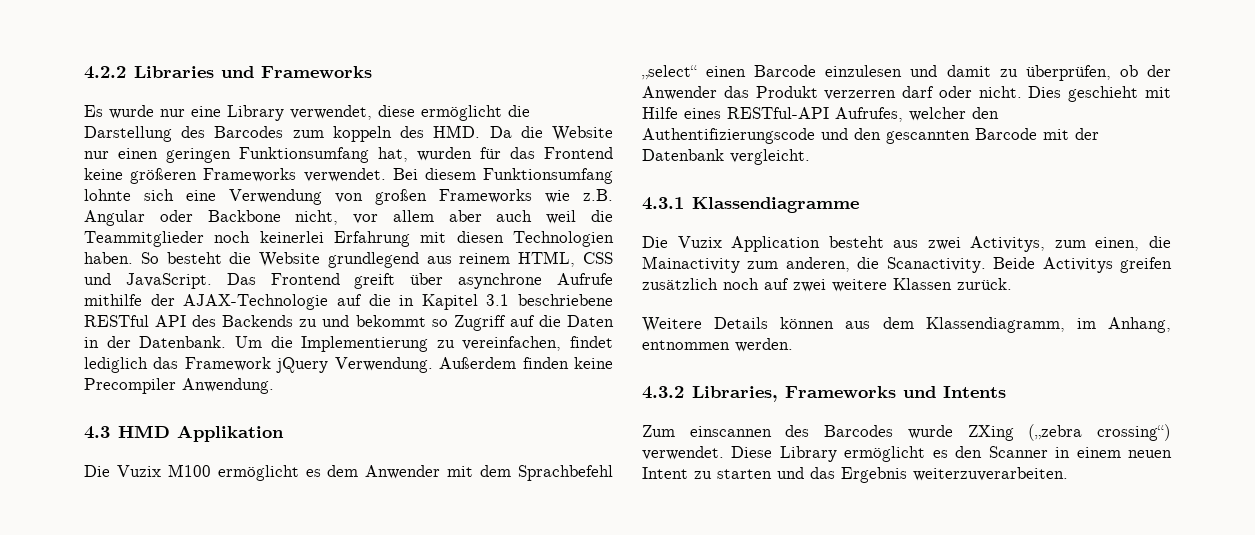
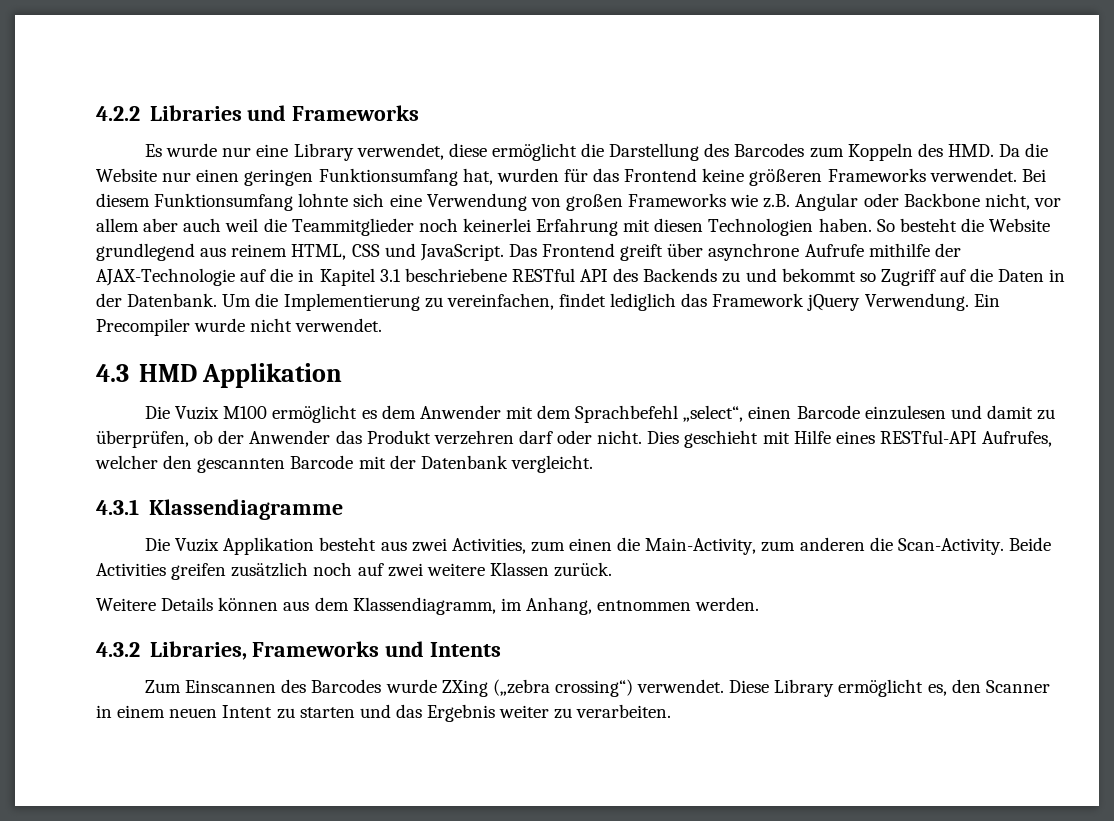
- Es wurde nur eine Library verwendet, diese ermöglicht die Darstellung des Barcodes zum koppeln des HMD. Da die Website nur einen geringen Funktionsumfang hat, wurden für das Frontend keine größeren Frameworks verwendet.
+ Es wurde nur eine Library verwendet, diese ermöglicht die Darstellung des Barcodes zum Koppeln des HMD. Da die Website nur einen geringen Funktionsumfang hat, wurden für das Frontend keine größeren Frameworks verwendet.
- Außerdem finden keine Precompiler Anwendung.
+ Ein Precompiler wurde nicht verwendet.
- Die Vuzix M100 ermöglicht es dem Anwender mit dem Sprachbefehl „select“ einen Barcode einzulesen und damit zu überprüfen, ob der Anwender das Produkt verzerren darf oder nicht.
+ Die Vuzix M100 ermöglicht es dem Anwender mit dem Sprachbefehl „select“, einen Barcode einzulesen und damit zu überprüfen, ob der Anwender das Produkt verzehren darf oder nicht.
- Dies geschieht mit Hilfe eines RESTful-API Aufrufes, welcher den Authentifizierungscode und den gescannten Barcode mit der Datenbank vergleicht.
+ Dies geschieht mit Hilfe eines RESTful-API Aufrufes, welcher den gescannten Barcode mit der Datenbank vergleicht.
- Die Vuzix Application besteht aus zwei Activitys, zum einen, die Mainactivity zum anderen, die Scanactivity. Beide Activitys greifen zusätzlich noch auf zwei weitere Klassen zurück.
+ Die Vuzix Applikation besteht aus zwei Activities, zum einen die Main-Activity, zum anderen die Scan-Activity. Beide Activities greifen zusätzlich noch auf zwei weitere Klassen zurück.
- Zum einscannen des Barcodes wurde ZXing („zebra crossing“) verwendet.
+ Zum Einscannen des Barcodes wurde ZXing („zebra crossing“) verwendet.
- Diese Library ermöglicht es den Scanner in einem neuen Intent zu starten und das Ergebnis weiterzuverarbeiten.
+ Diese Library ermöglicht es, den Scanner in einem neuen Intent zu starten und das Ergebnis weiter zu verarbeiten.

